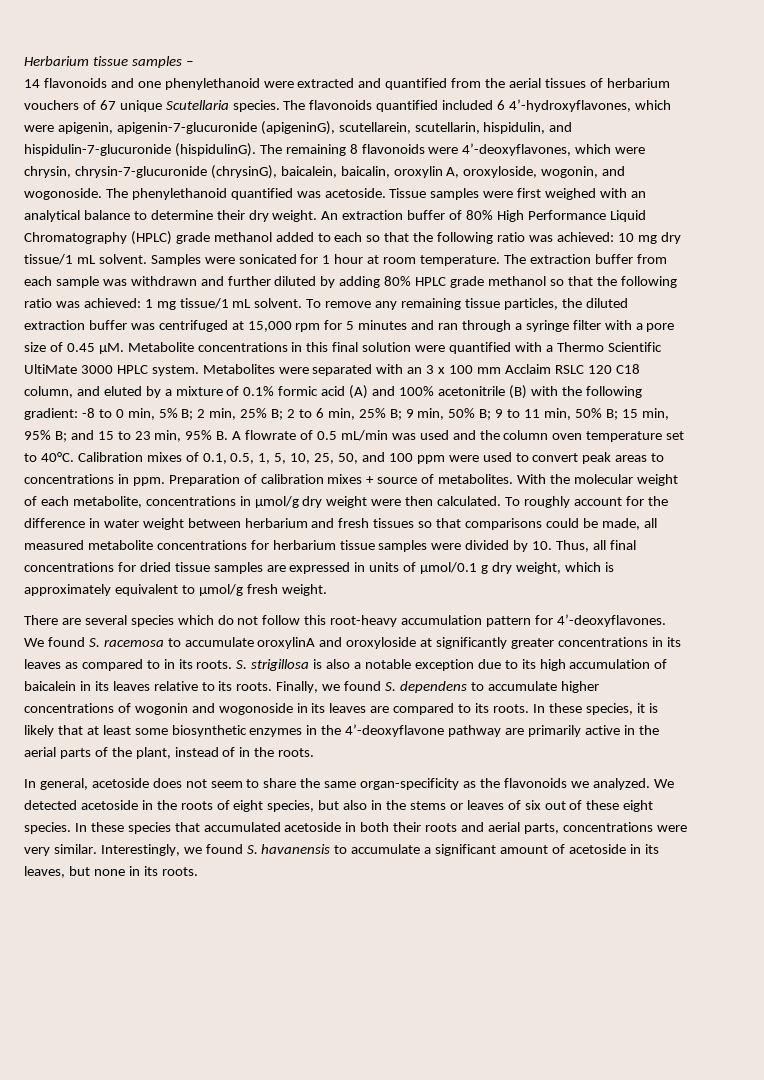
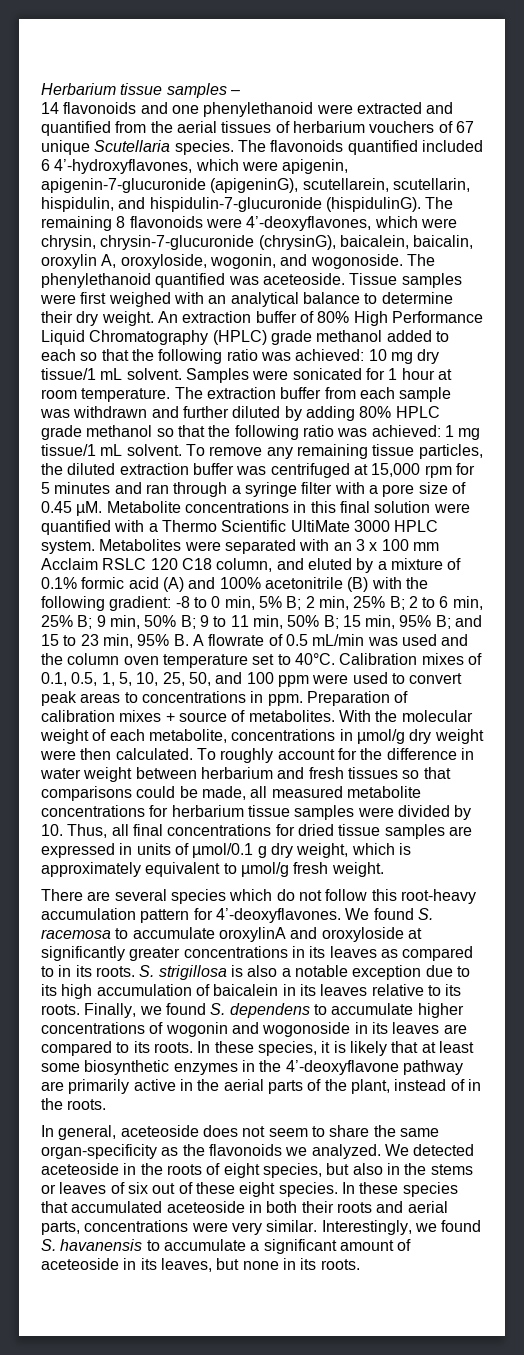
- The phenylethanoid quantified was acetoside.
+ The phenylethanoid quantified was aceteoside.
- In general, acetoside does not seem to share the same organ-specificity as the flavonoids we analyzed.
+ In general, aceteoside does not seem to share the same organ-specificity as the flavonoids we analyzed.
- We detected acetoside in the roots of eight species, but also in the stems or leaves of six out of these eight species.
+ We detected aceteoside in the roots of eight species, but also in the stems or leaves of six out of these eight species.
- In these species that accumulated acetoside in both their roots and aerial parts, concentrations were very similar.
+ In these species that accumulated aceteoside in both their roots and aerial parts, concentrations were very similar.
- Interestingly, we found S. havanensis to accumulate a significant amount of acetoside in its leaves, but none in its roots.
+ Interestingly, we found S. havanensis to accumulate a significant amount of aceteoside in its leaves, but none in its roots.

